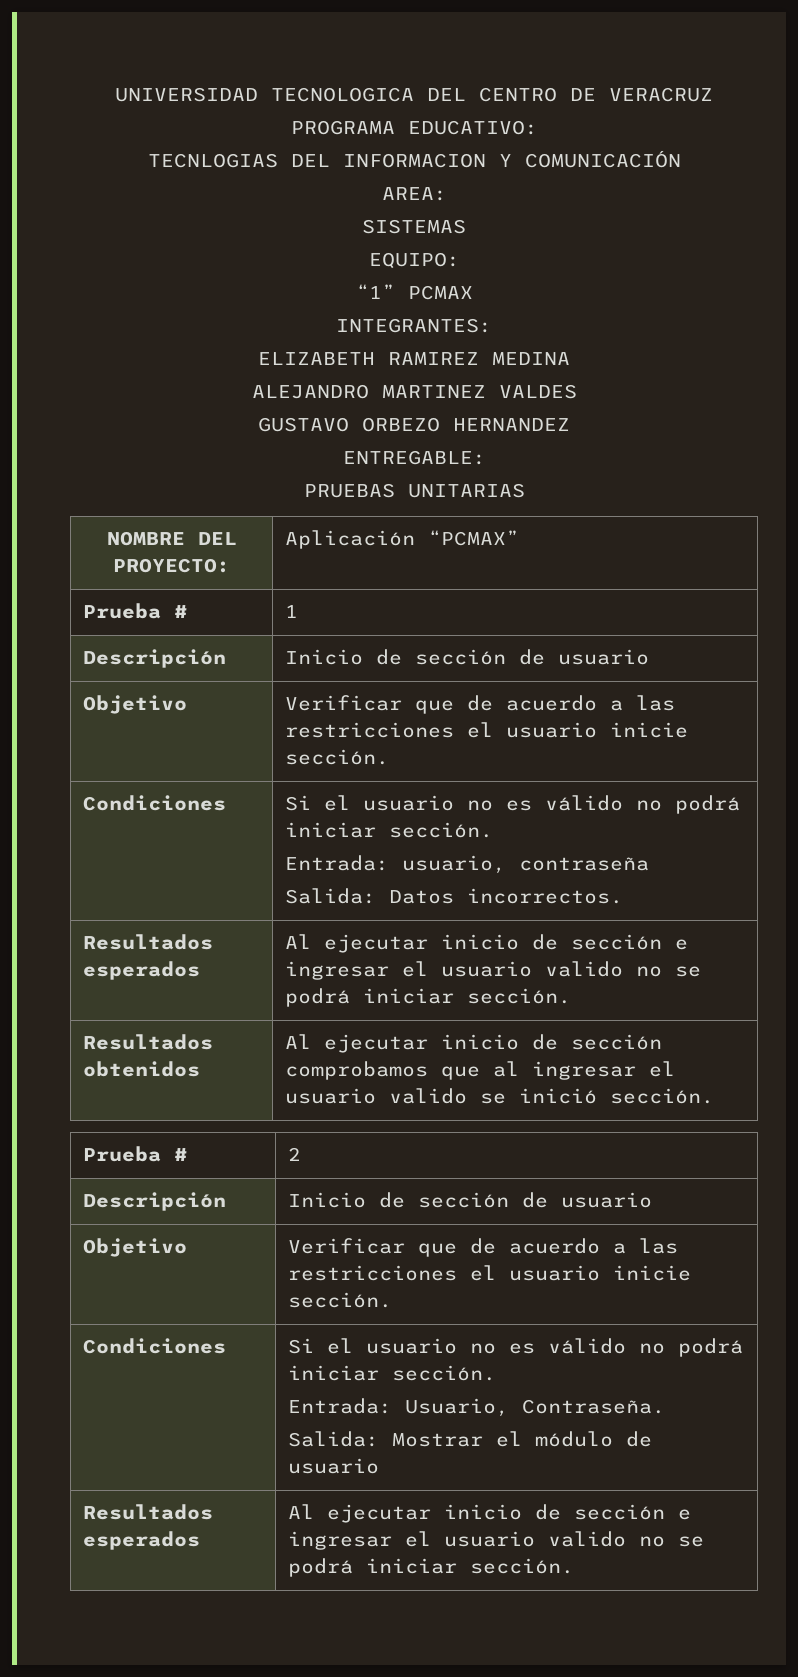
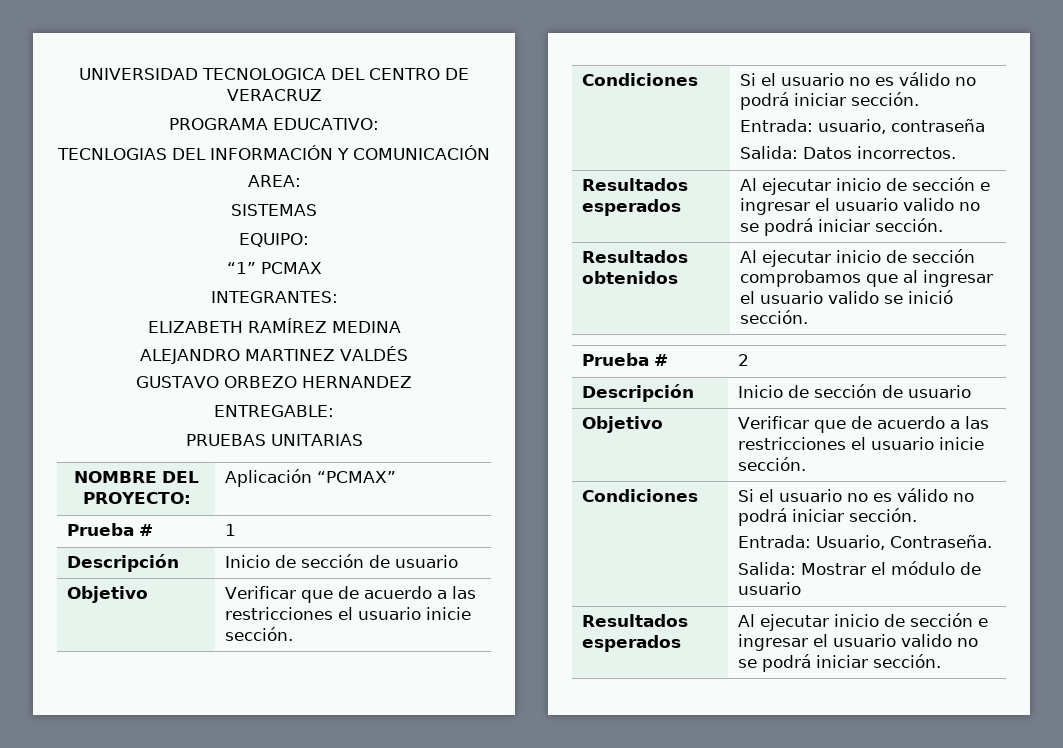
- TECNLOGIAS DEL INFORMACION Y COMUNICACIÓN
+ TECNLOGIAS DEL INFORMACIÓN Y COMUNICACIÓN
- ELIZABETH RAMIREZ MEDINA
+ ELIZABETH RAMÍREZ MEDINA
- ALEJANDRO MARTINEZ VALDES
+ ALEJANDRO MARTINEZ VALDÉS

